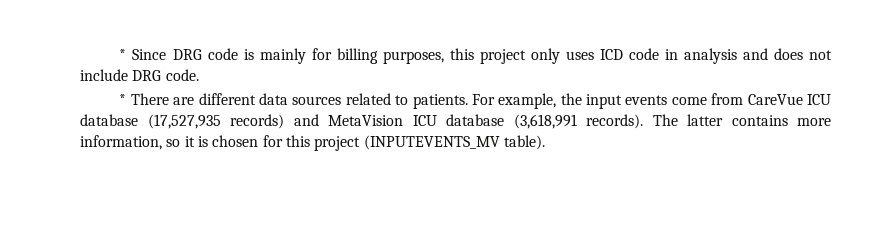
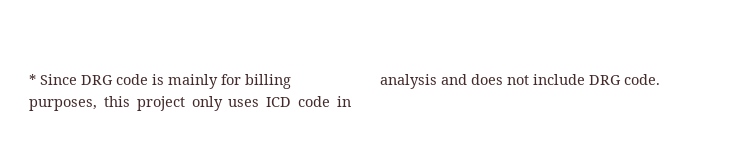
- * There are different data sources related to patients. For example, the input events come from CareVue ICU database (17,527,935 records) and MetaVision ICU database (3,618,991 records). The latter contains more information, so it is chosen for this project (INPUTEVENTS_MV table).

